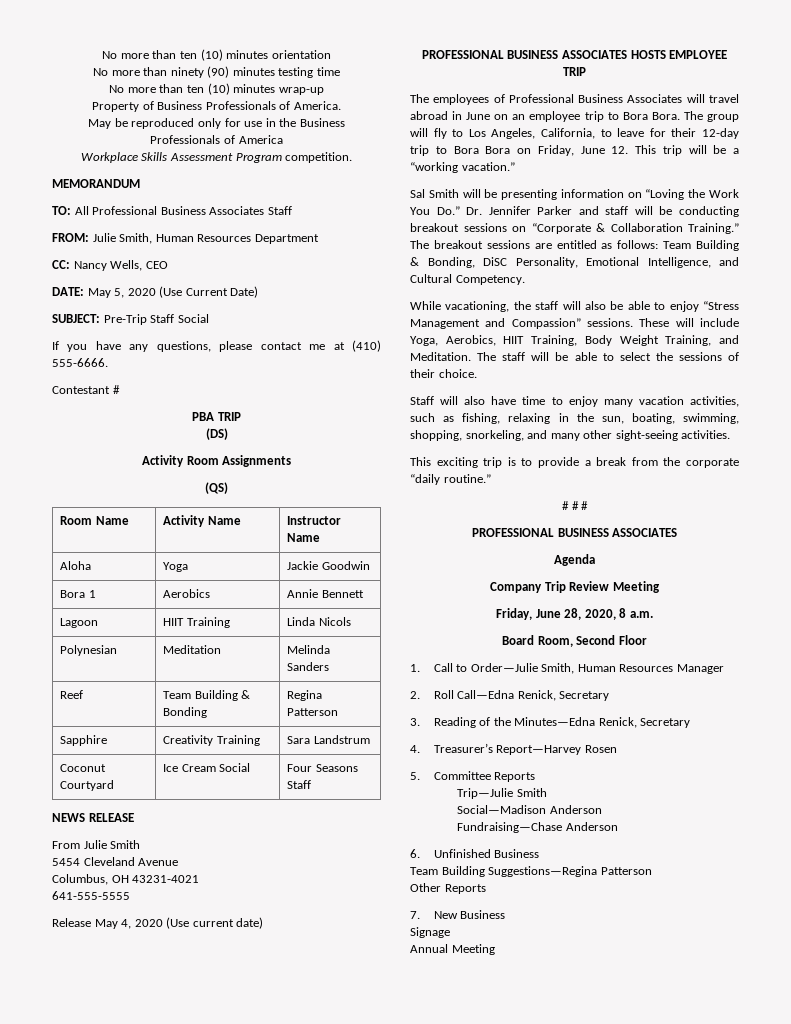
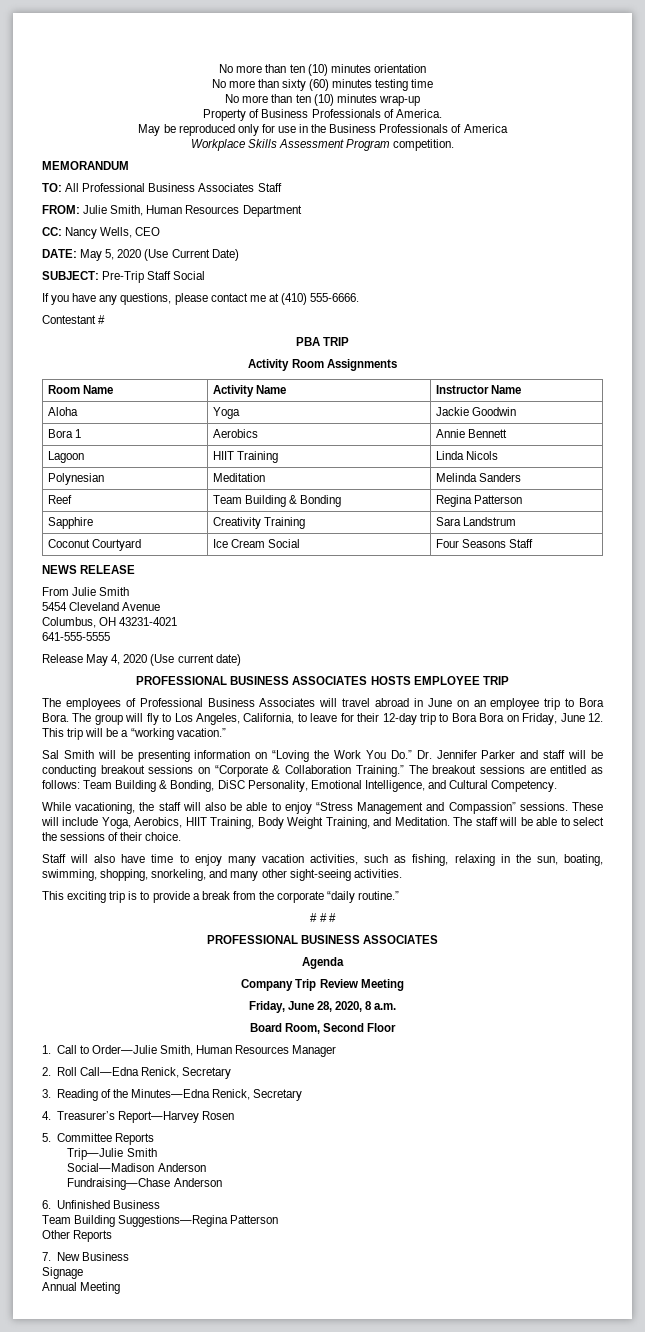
- No more than ninety (90) minutes testing time
+ No more than sixty (60) minutes testing time
- (DS)
- (QS)

